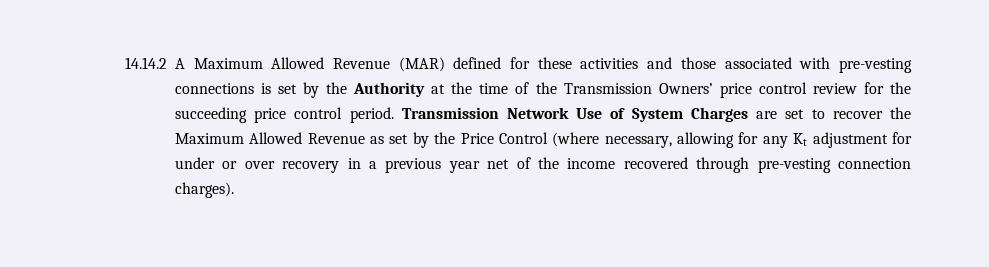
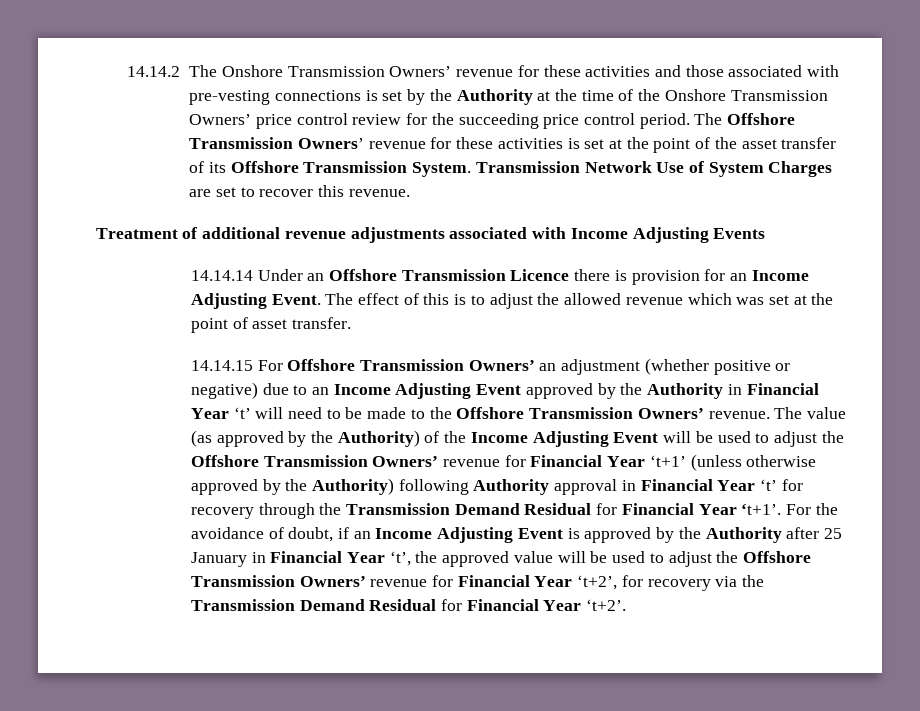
- 14.14.2 A Maximum Allowed Revenue (MAR) defined for these activities and those associated with pre-vesting connections is set by the Authority at the time of the Transmission Owners’ price control review for the succeeding price control period.
+ 14.14.2 The Onshore Transmission Owners’ revenue for these activities and those associated with pre-vesting connections is set by the Authority at the time of the Onshore Transmission Owners’ price control review for the succeeding price control period.
+ The Offshore Transmission Owners’ revenue for these activities is set at the point of the asset transfer of its Offshore Transmission System.
- Transmission Network Use of System Charges are set to recover the Maximum Allowed Revenue as set by the Price Control (where necessary, allowing for any Kt adjustment for under or over recovery in a previous year net of the income recovered through pre-vesting connection charges).
+ Transmission Network Use of System Charges are set to recover this revenue.
+ Treatment of additional revenue adjustments associated with Income Adjusting Events
+ 14.14.14 Under an Offshore Transmission Licence there is provision for an Income Adjusting Event. The effect of this is to adjust the allowed revenue which was set at the point of asset transfer.
+ 14.14.15 For Offshore Transmission Owners’ an adjustment (whether positive or negative) due to an Income Adjusting Event approved by the Authority in Financial Year ‘t’ will need to be made to the Offshore Transmission Owners’ revenue. The value (as approved by the Authority) of the Income Adjusting Event will be used to adjust the Offshore Transmission Owners’ revenue for Financial Year ‘t+1’ (unless otherwise approved by the Authority) following Authority approval in Financial Year ‘t’ for recovery through the Transmission Demand Residual for Financial Year ‘t+1’. For the avoidance of doubt, if an Income Adjusting Event is approved by the Authority after 25 January in Financial Year ‘t’, the approved value will be used to adjust the Offshore Transmission Owners’ revenue for Financial Year ‘t+2’, for recovery via the Transmission Demand Residual for Financial Year ‘t+2’.

